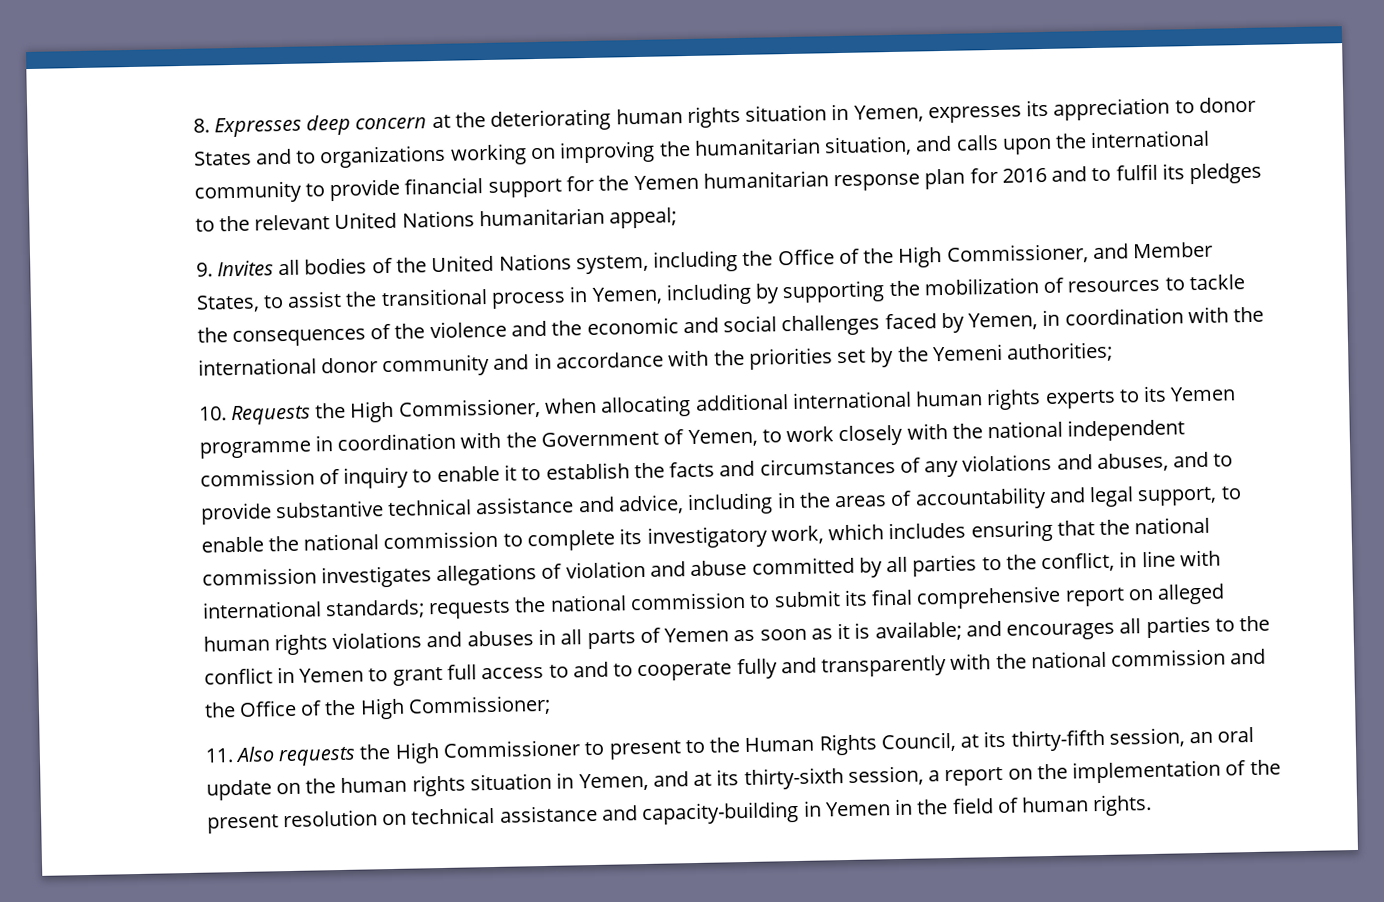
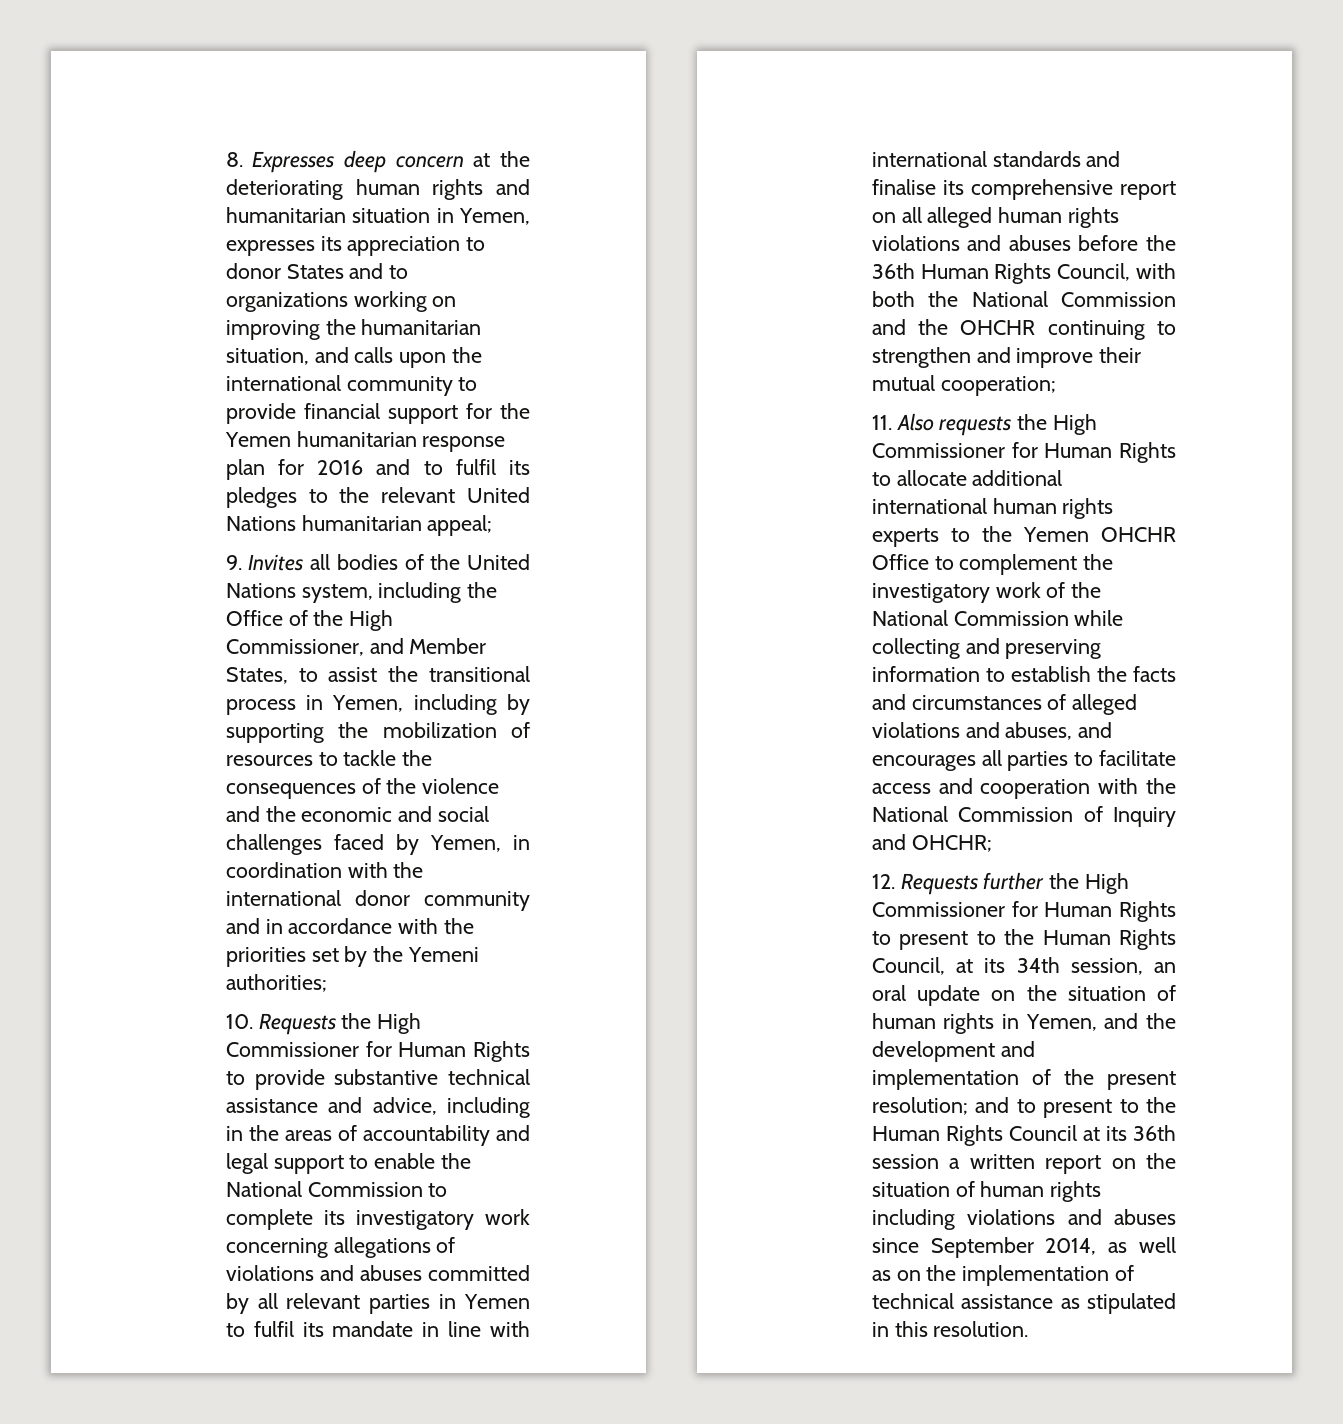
- 8. Expresses deep concern at the deteriorating human rights situation in Yemen, expresses its appreciation to donor States and to organizations working on improving the humanitarian situation, and calls upon the international community to provide financial support for the Yemen humanitarian response plan for 2016 and to fulfil its pledges to the relevant United Nations humanitarian appeal;
+ 8. Expresses deep concern at the deteriorating human rights and humanitarian situation in Yemen, expresses its appreciation to donor States and to organizations working on improving the humanitarian situation, and calls upon the international community to provide financial support for the Yemen humanitarian response plan for 2016 and to fulfil its pledges to the relevant United Nations humanitarian appeal;
- 10. Requests the High Commissioner, when allocating additional international human rights experts to its Yemen programme in coordination with the Government of Yemen, to work closely with the national independent commission of inquiry to enable it to establish the facts and circumstances of any violations and abuses, and to provide substantive technical assistance and advice, including in the areas of accountability and legal support, to enable the national commission to complete its investigatory work, which includes ensuring that the national commission investigates allegations of violation and abuse committed by all parties to the conflict, in line with international standards; requests the national commission to submit its final comprehensive report on alleged human rights violations and abuses in all parts of Yemen as soon as it is available; and encourages all parties to the conflict in Yemen to grant full access to and to cooperate fully and transparently with the national commission and the Office of the High Commissioner;
+ 10. Requests the High Commissioner for Human Rights to provide substantive technical assistance and advice, including in the areas of accountability and legal support to enable the National Commission to complete its investigatory work concerning allegations of violations and abuses committed by all relevant parties in Yemen to fulfil its mandate in line with international standards and finalise its comprehensive report on all alleged human rights violations and abuses before the 36th Human Rights Council, with both the National Commission and the OHCHR continuing to strengthen and improve their mutual cooperation;
- 11. Also requests the High Commissioner to present to the Human Rights Council, at its thirty-fifth session, an oral update on the human rights situation in Yemen, and at its thirty-sixth session, a report on the implementation of the present resolution on technical assistance and capacity-building in Yemen in the field of human rights.
+ 11. Also requests the High Commissioner for Human Rights to allocate additional international human rights experts to the Yemen OHCHR Office to complement the investigatory work of the National Commission while collecting and preserving information to establish the facts and circumstances of alleged violations and abuses, and encourages all parties to facilitate access and cooperation with the National Commission of Inquiry and OHCHR;
+ 12. Requests further the High Commissioner for Human Rights to present to the Human Rights Council, at its 34th session, an oral update on the situation of human rights in Yemen, and the development and implementation of the present resolution; and to present to the Human Rights Council at its 36th session a written report on the situation of human rights including violations and abuses since September 2014, as well as on the implementation of technical assistance as stipulated in this resolution.

